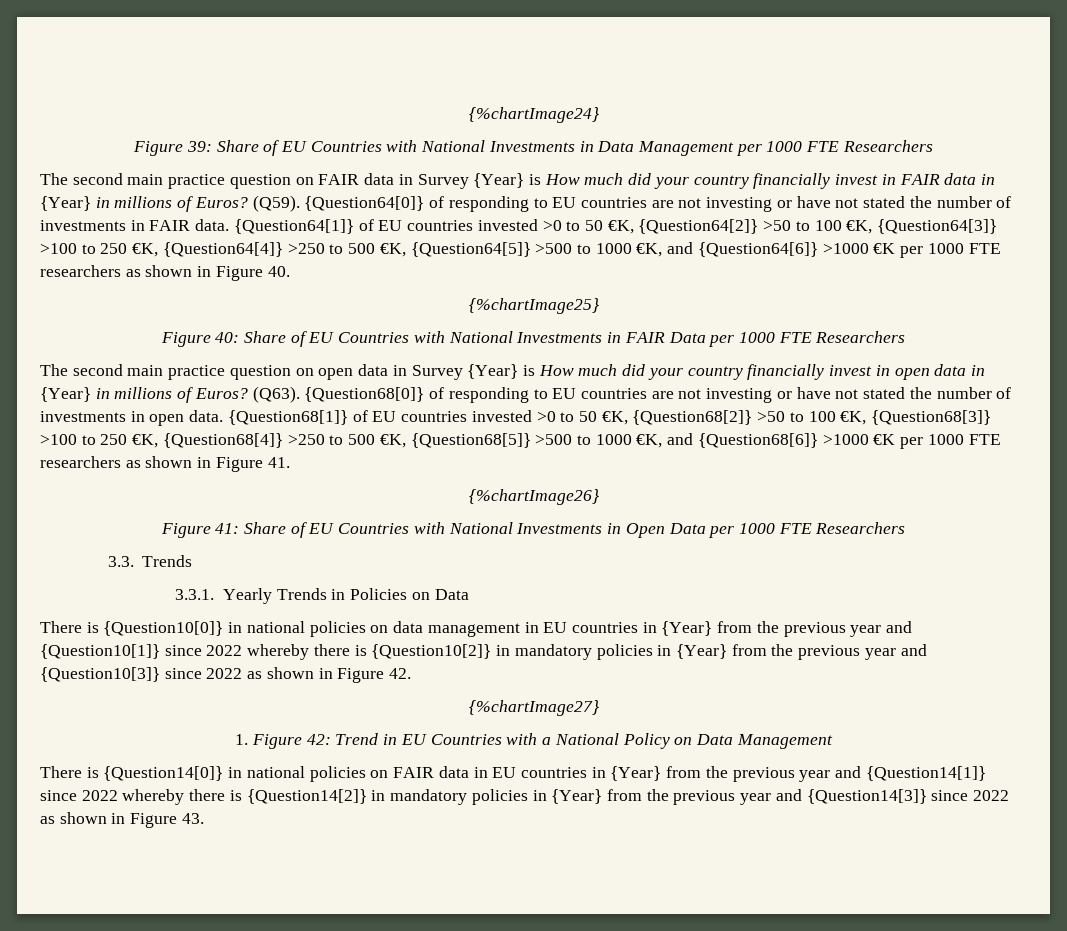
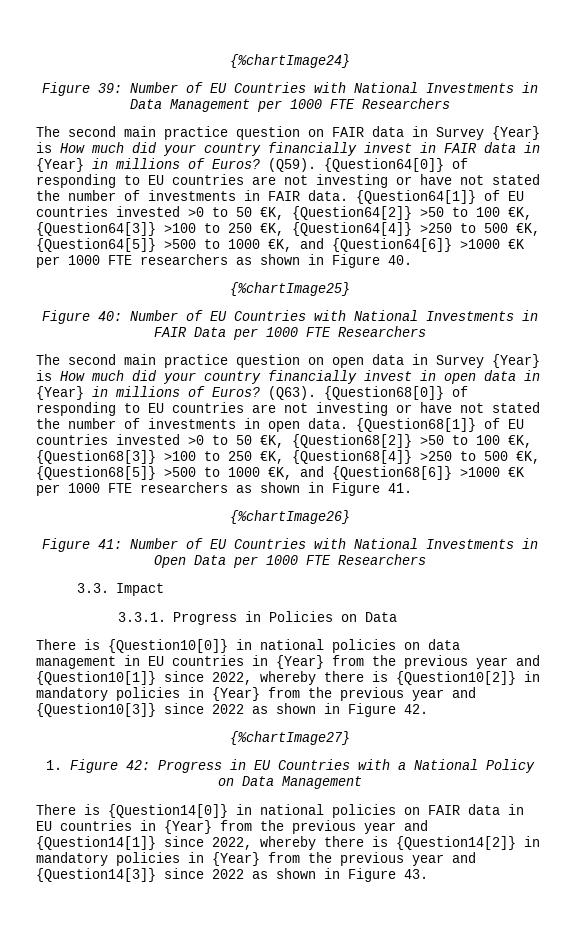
- Figure 39: Share of EU Countries with National Investments in Data Management per 1000 FTE Researchers
+ Figure 39: Number of EU Countries with National Investments in Data Management per 1000 FTE Researchers
- Figure 40: Share of EU Countries with National Investments in FAIR Data per 1000 FTE Researchers
+ Figure 40: Number of EU Countries with National Investments in FAIR Data per 1000 FTE Researchers
- Figure 41: Share of EU Countries with National Investments in Open Data per 1000 FTE Researchers
+ Figure 41: Number of EU Countries with National Investments in Open Data per 1000 FTE Researchers
- 3.3. Trends
+ 3.3. Impact
- 3.3.1. Yearly Trends in Policies on Data
+ 3.3.1. Progress in Policies on Data
- There is {Question10[0]} in national policies on data management in EU countries in {Year} from the previous year and {Question10[1]} since 2022 whereby there is {Question10[2]} in mandatory policies in {Year} from the previous year and {Question10[3]} since 2022 as shown in Figure 42.
+ There is {Question10[0]} in national policies on data management in EU countries in {Year} from the previous year and {Question10[1]} since 2022, whereby there is {Question10[2]} in mandatory policies in {Year} from the previous year and {Question10[3]} since 2022 as shown in Figure 42.
- 1. Figure 42: Trend in EU Countries with a National Policy on Data Management
+ 1. Figure 42: Progress in EU Countries with a National Policy on Data Management
- There is {Question14[0]} in national policies on FAIR data in EU countries in {Year} from the previous year and {Question14[1]} since 2022 whereby there is {Question14[2]} in mandatory policies in {Year} from the previous year and {Question14[3]} since 2022 as shown in Figure 43.
+ There is {Question14[0]} in national policies on FAIR data in EU countries in {Year} from the previous year and {Question14[1]} since 2022, whereby there is {Question14[2]} in mandatory policies in {Year} from the previous year and {Question14[3]} since 2022 as shown in Figure 43.

